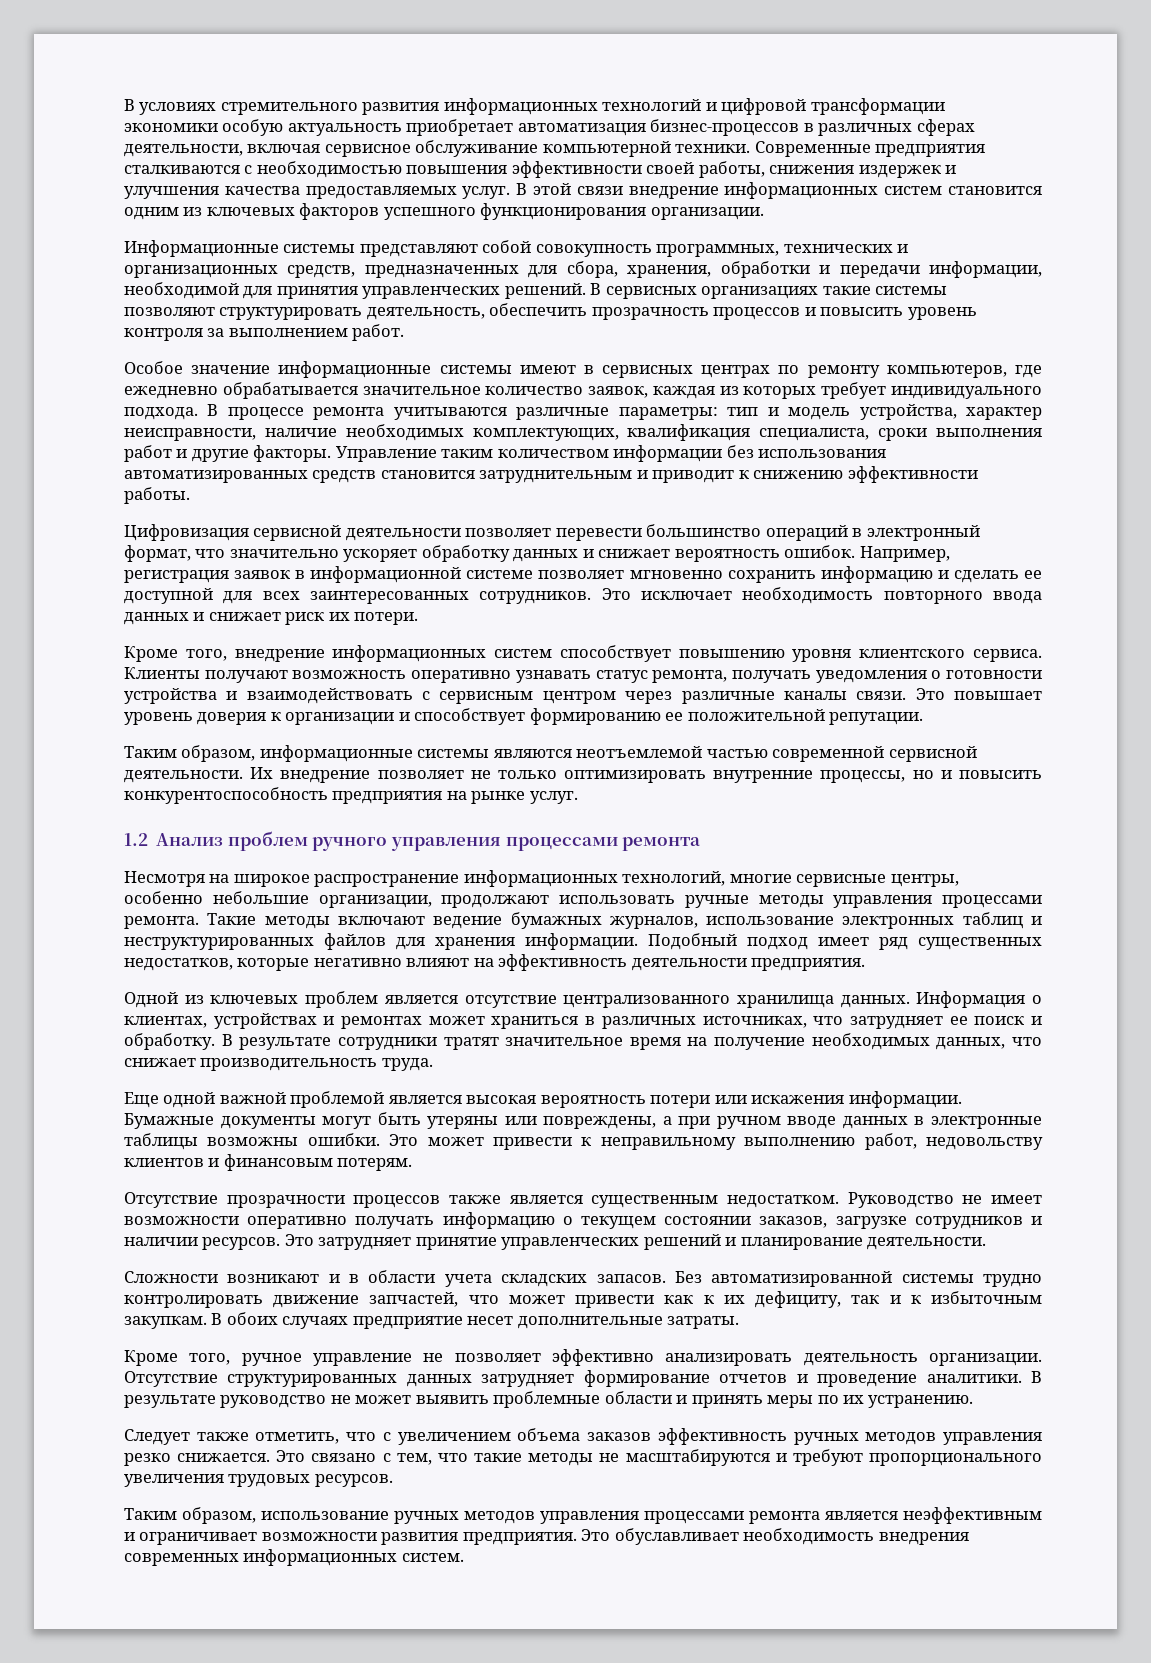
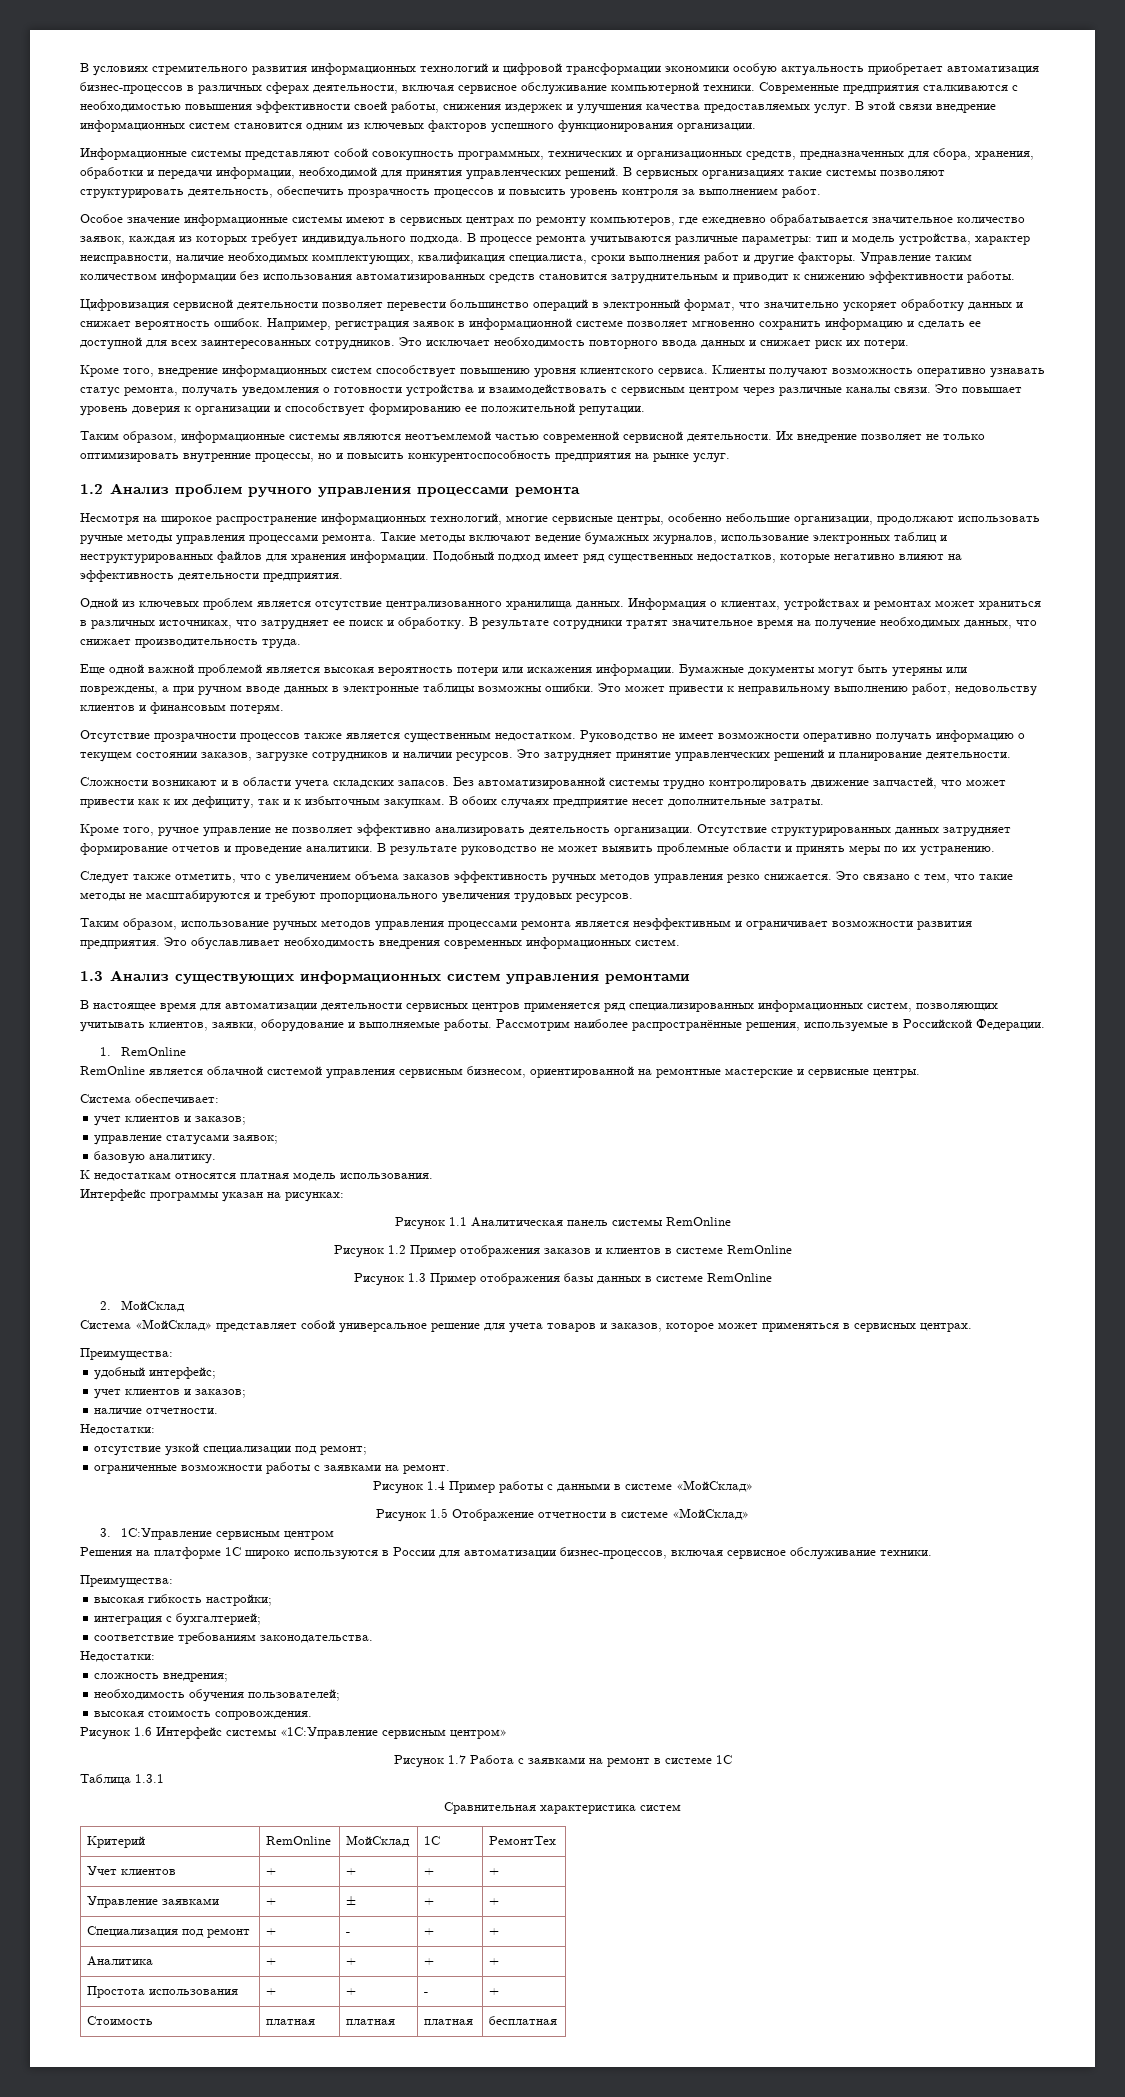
+ 1.3 Анализ существующих информационных систем управления ремонтами
+ В настоящее время для автоматизации деятельности сервисных центров применяется ряд специализированных информационных систем, позволяющих учитывать клиентов, заявки, оборудование и выполняемые работы. Рассмотрим наиболее распространённые решения, используемые в Российской Федерации.
+ 1. RemOnline
+ RemOnline является облачной системой управления сервисным бизнесом, ориентированной на ремонтные мастерские и сервисные центры.
+ Система обеспечивает:
+ учет клиентов и заказов;
+ управление статусами заявок;
+ базовую аналитику.
+ К недостаткам относятся платная модель использования.
+ Интерфейс программы указан на рисунках:
+ Рисунок 1.1 Аналитическая панель системы RemOnline
+ Рисунок 1.2 Пример отображения заказов и клиентов в системе RemOnline
+ Рисунок 1.3 Пример отображения базы данных в системе RemOnline
+ 2. МойСклад
+ Система «МойСклад» представляет собой универсальное решение для учета товаров и заказов, которое может применяться в сервисных центрах.
+ Преимущества:
+ удобный интерфейс;
+ учет клиентов и заказов;
+ наличие отчетности.
+ Недостатки:
+ отсутствие узкой специализации под ремонт;
+ ограниченные возможности работы с заявками на ремонт.
+ Рисунок 1.4 Пример работы с данными в системе «МойСклад»
+ Рисунок 1.5 Отображение отчетности в системе «МойСклад»
+ 3. 1С:Управление сервисным центром
+ Решения на платформе 1С широко используются в России для автоматизации бизнес-процессов, включая сервисное обслуживание техники.
+ Преимущества:
+ высокая гибкость настройки;
+ интеграция с бухгалтерией;
+ соответствие требованиям законодательства.
+ Недостатки:
+ сложность внедрения;
+ необходимость обучения пользователей;
+ высокая стоимость сопровождения.
+ Рисунок 1.6 Интерфейс системы «1С:Управление сервисным центром»
+ Рисунок 1.7 Работа с заявками на ремонт в системе 1С
+ Таблица 1.3.1
+ Сравнительная характеристика систем
+ Критерий | RemOnline | МойСклад | 1C | РемонтТех
+ Учет клиентов | + | + | + | +
+ Управление заявками | + | ± | + | +
+ Специализация под ремонт | + | - | + | +
+ Аналитика | + | + | + | +
+ Простота использования | + | + | - | +
+ Стоимость | платная | платная | платная | бесплатная

